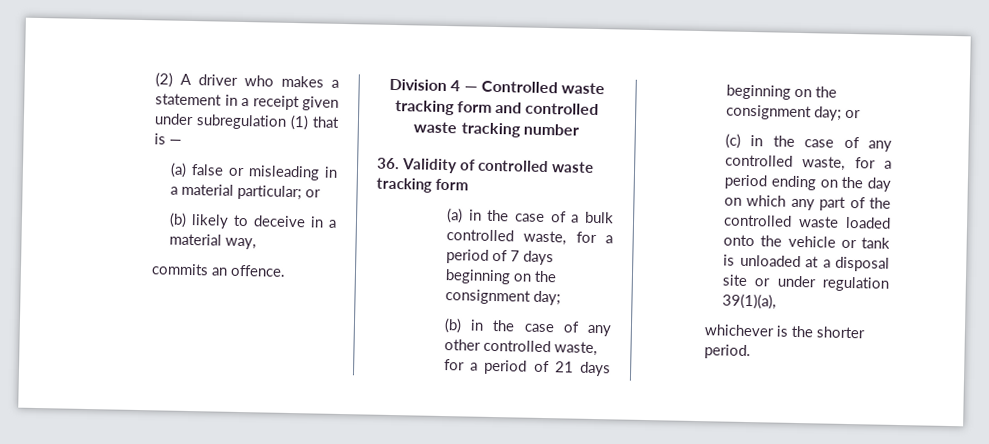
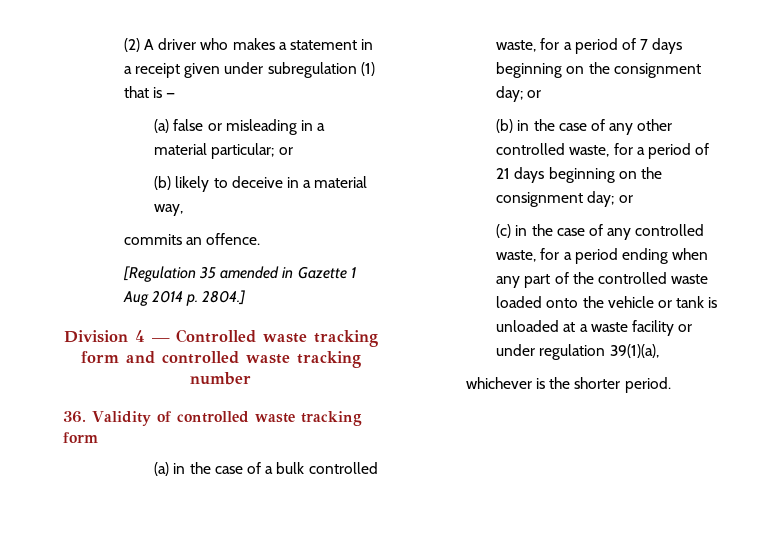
+ [Regulation 35 amended in Gazette 1 Aug 2014 p. 2804.]
- (a) in the case of a bulk controlled waste, for a period of 7 days beginning on the consignment day;
+ (a) in the case of a bulk controlled waste, for a period of 7 days beginning on the consignment day; or
- (c) in the case of any controlled waste, for a period ending on the day on which any part of the controlled waste loaded onto the vehicle or tank is unloaded at a disposal site or under regulation 39(1)(a),
+ (c) in the case of any controlled waste, for a period ending when any part of the controlled waste loaded onto the vehicle or tank is unloaded at a waste facility or under regulation 39(1)(a),

